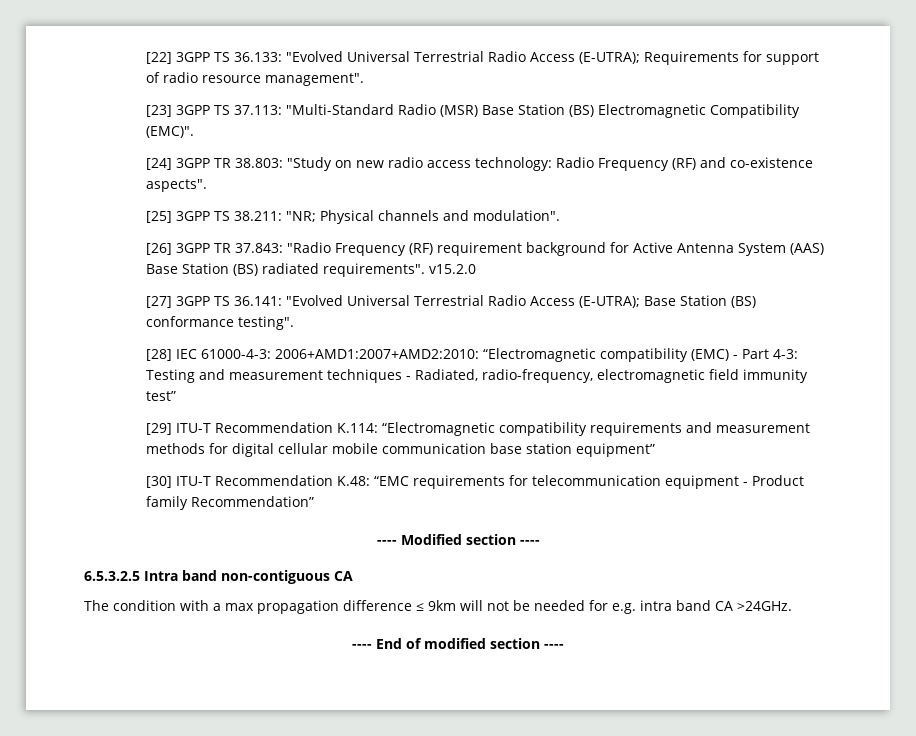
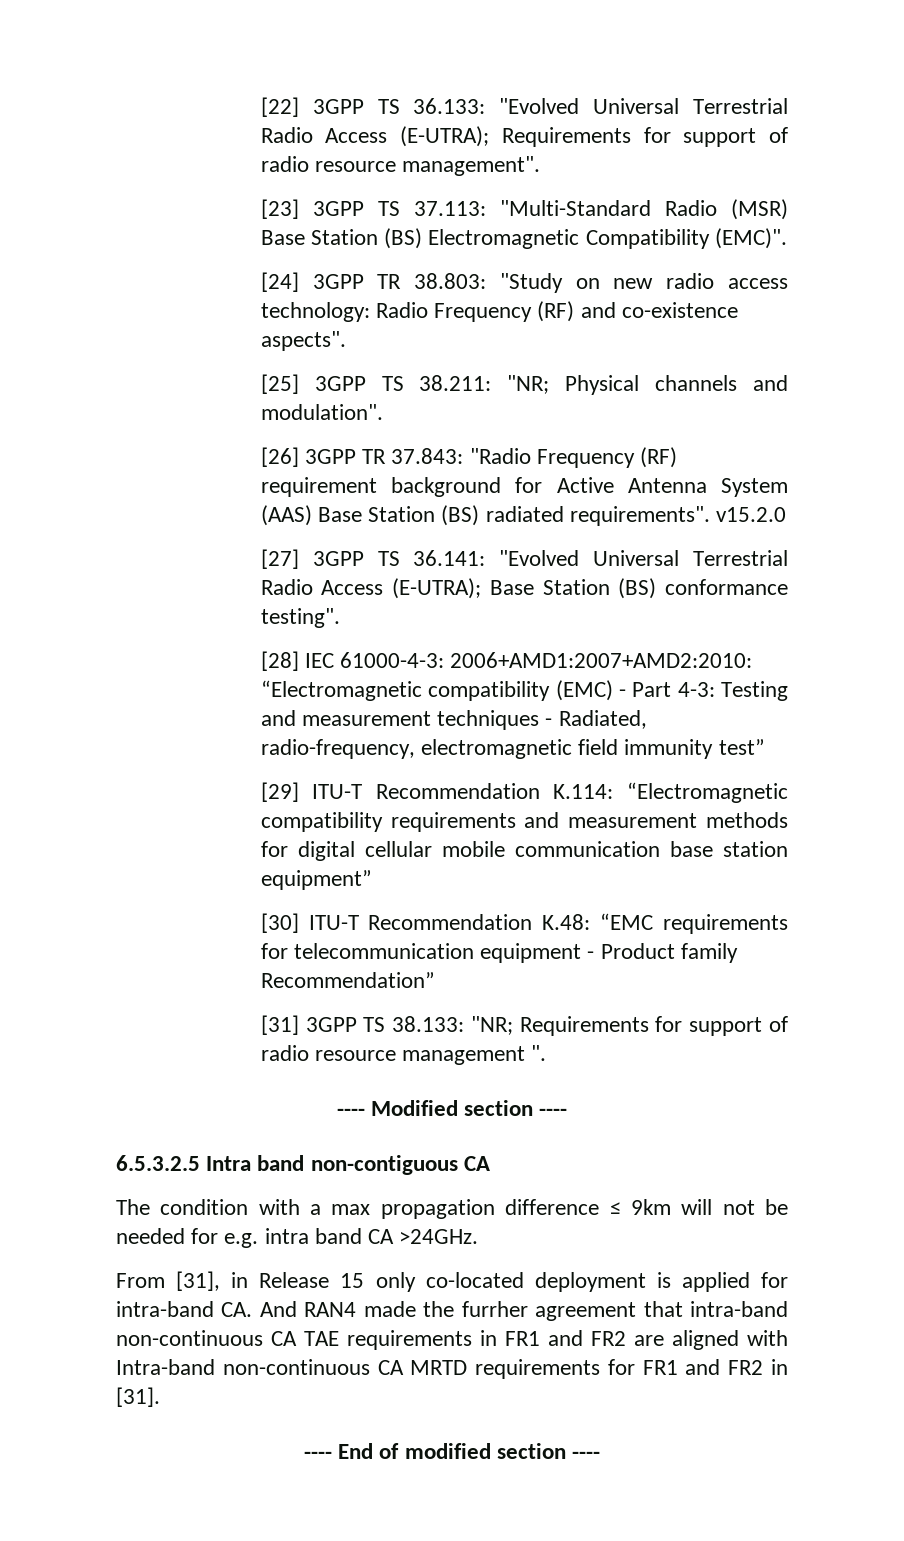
+ [31] 3GPP TS 38.133: "NR; Requirements for support of radio resource management ".
+ From [31], in Release 15 only co-located deployment is applied for intra-band CA. And RAN4 made the furrher agreement that intra-band non-continuous CA TAE requirements in FR1 and FR2 are aligned with Intra-band non-continuous CA MRTD requirements for FR1 and FR2 in [31].

